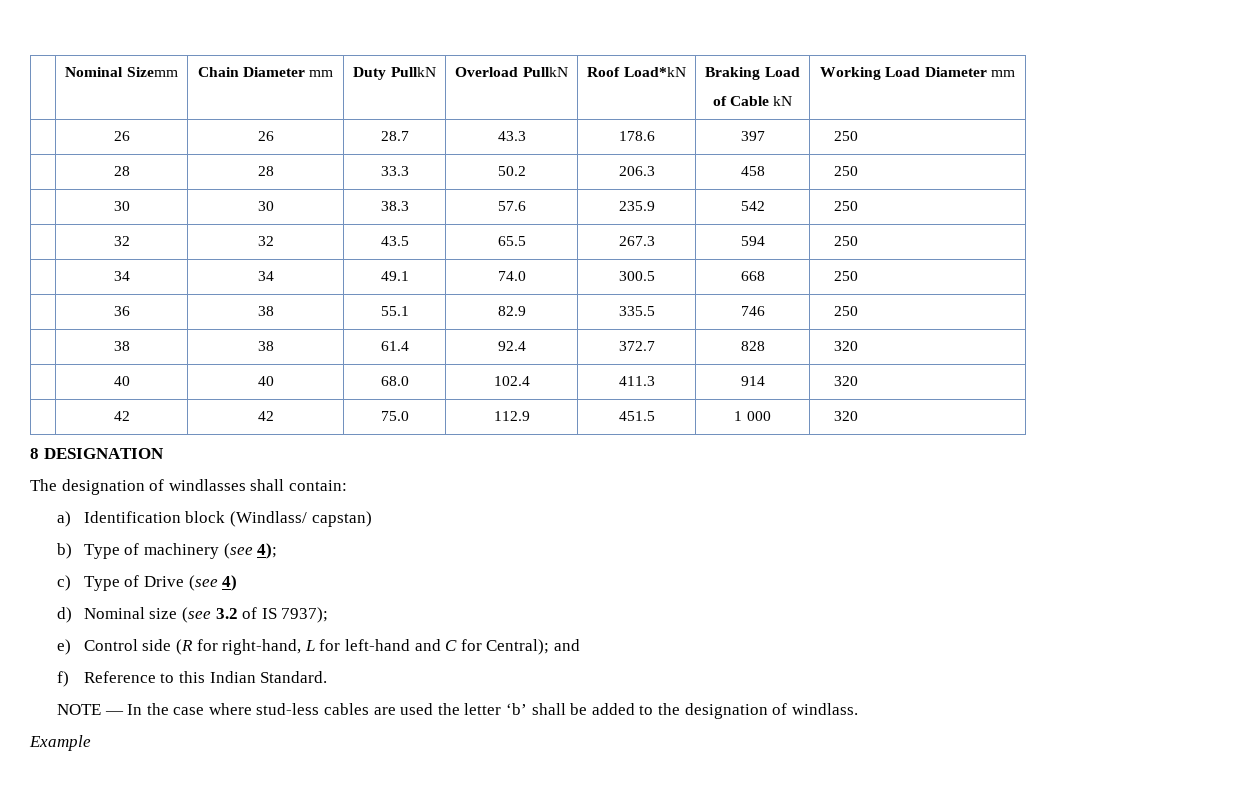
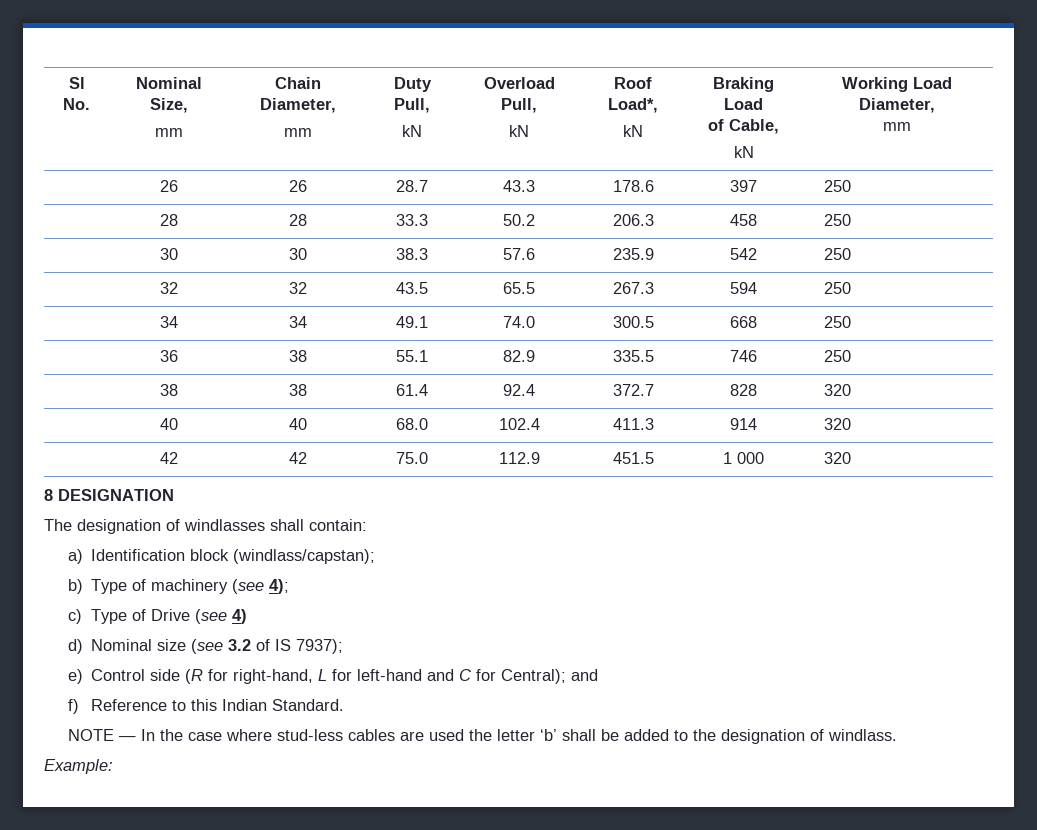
- | Nominal Sizemm | Chain Diameter mm | Duty PullkN | Overload PullkN | Roof Load*kN | Braking Load
- of Cable kN | Working Load Diameter mm
+ Sl No. | Nominal Size,
+ mm | Chain Diameter,
+ mm | Duty Pull,
+ kN | Overload Pull,
+ kN | Roof Load*,
+ kN | Braking Load
+ of Cable,
+ kN | Working Load Diameter,
+ mm
- a) Identification block (Windlass/ capstan)
+ a) Identification block (windlass/capstan);
- Example
+ Example:

